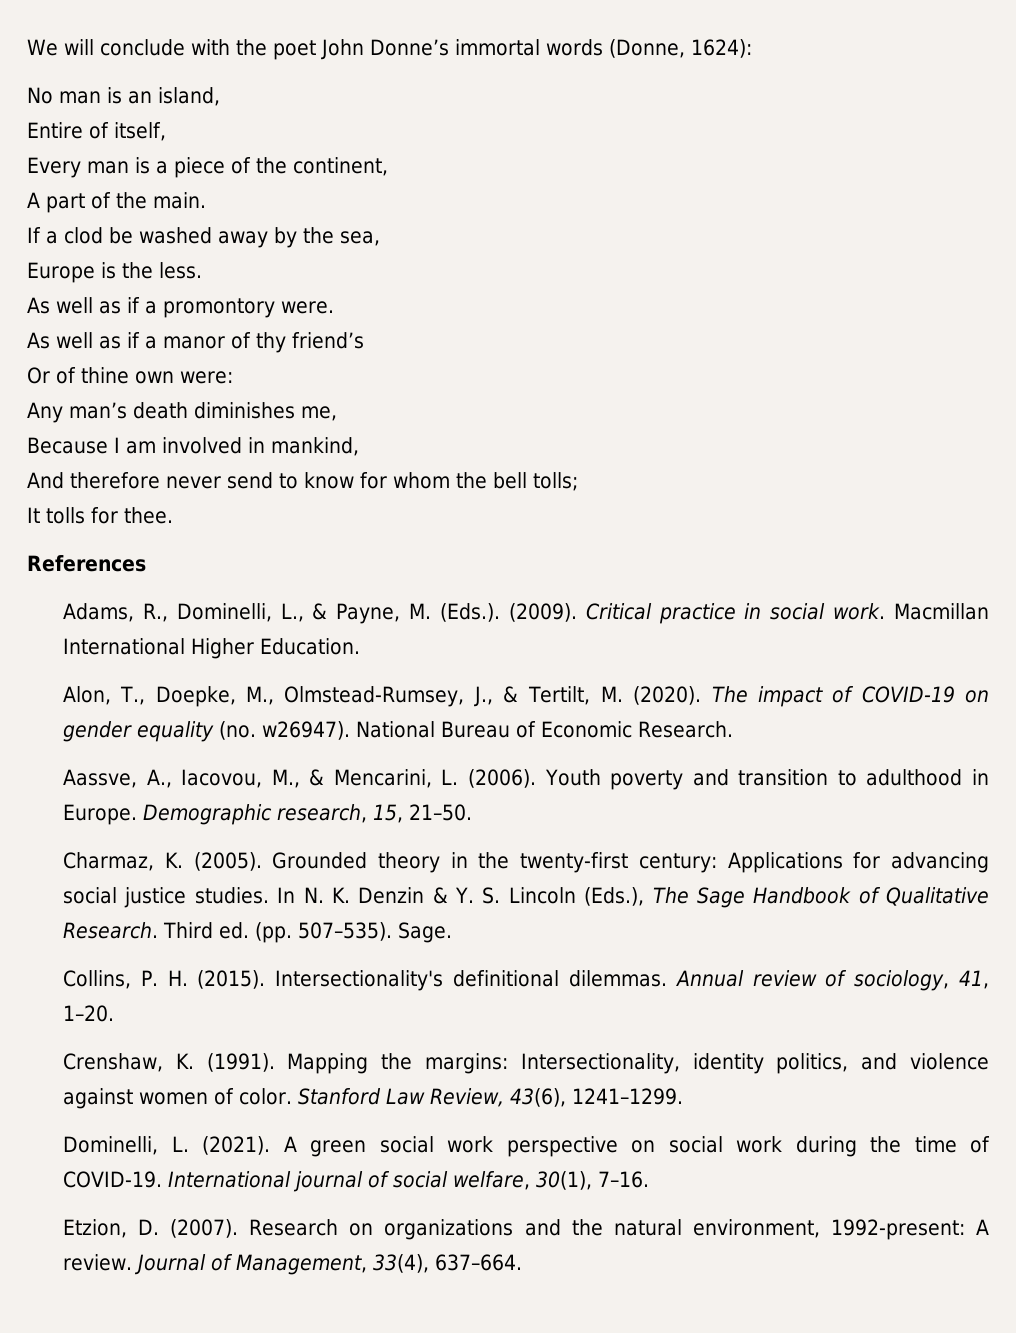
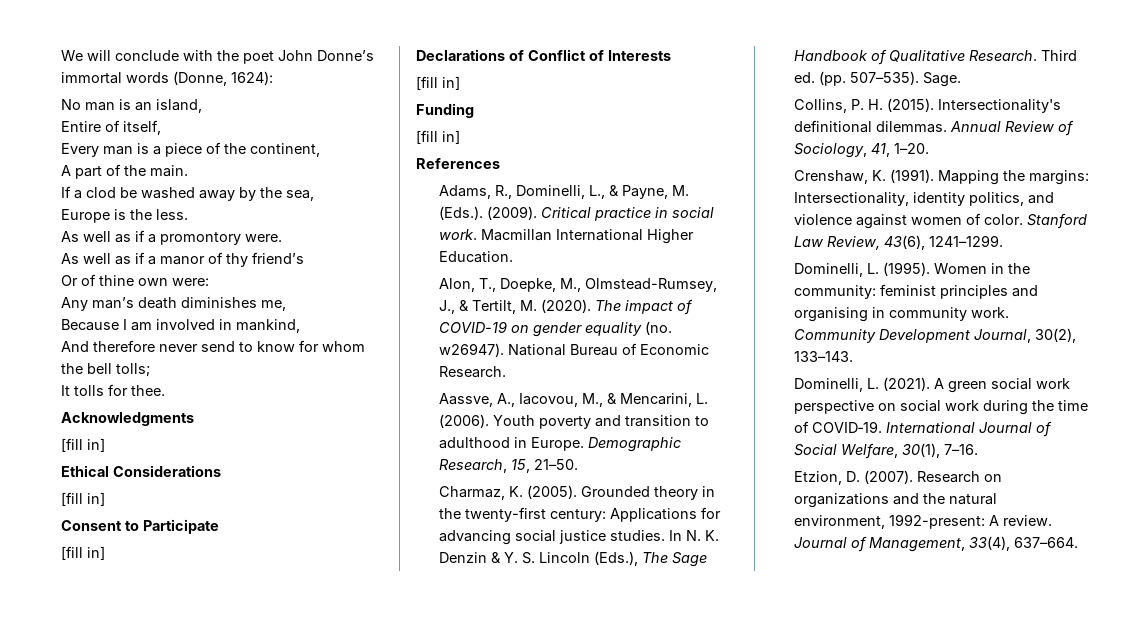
+ Acknowledgments
+ [fill in]
+ Ethical Considerations
+ [fill in]
+ Consent to Participate
+ [fill in]
+ Declarations of Conflict of Interests
+ [fill in]
+ Funding
+ [fill in]
- Demographic research, 15, 21–50.
+ Demographic Research, 15, 21–50.
- Annual review of sociology, 41, 1–20.
+ Annual Review of Sociology, 41, 1–20.
+ Dominelli, L. (1995). Women in the community: feminist principles and organising in community work. Community Development Journal, 30(2), 133–143.
- International journal of social welfare, 30(1), 7–16.
+ International Journal of Social Welfare, 30(1), 7–16.

